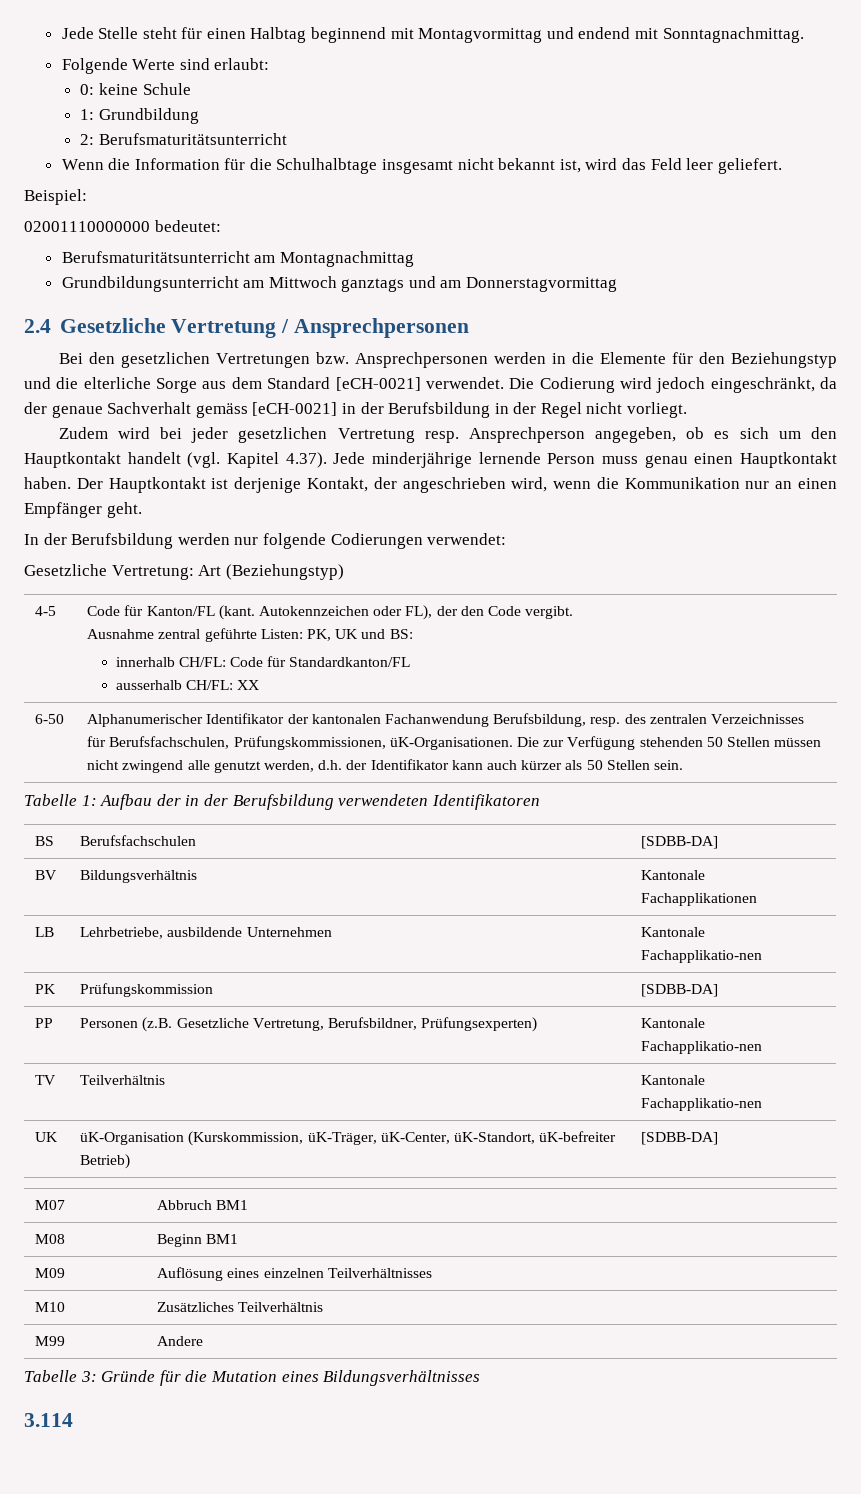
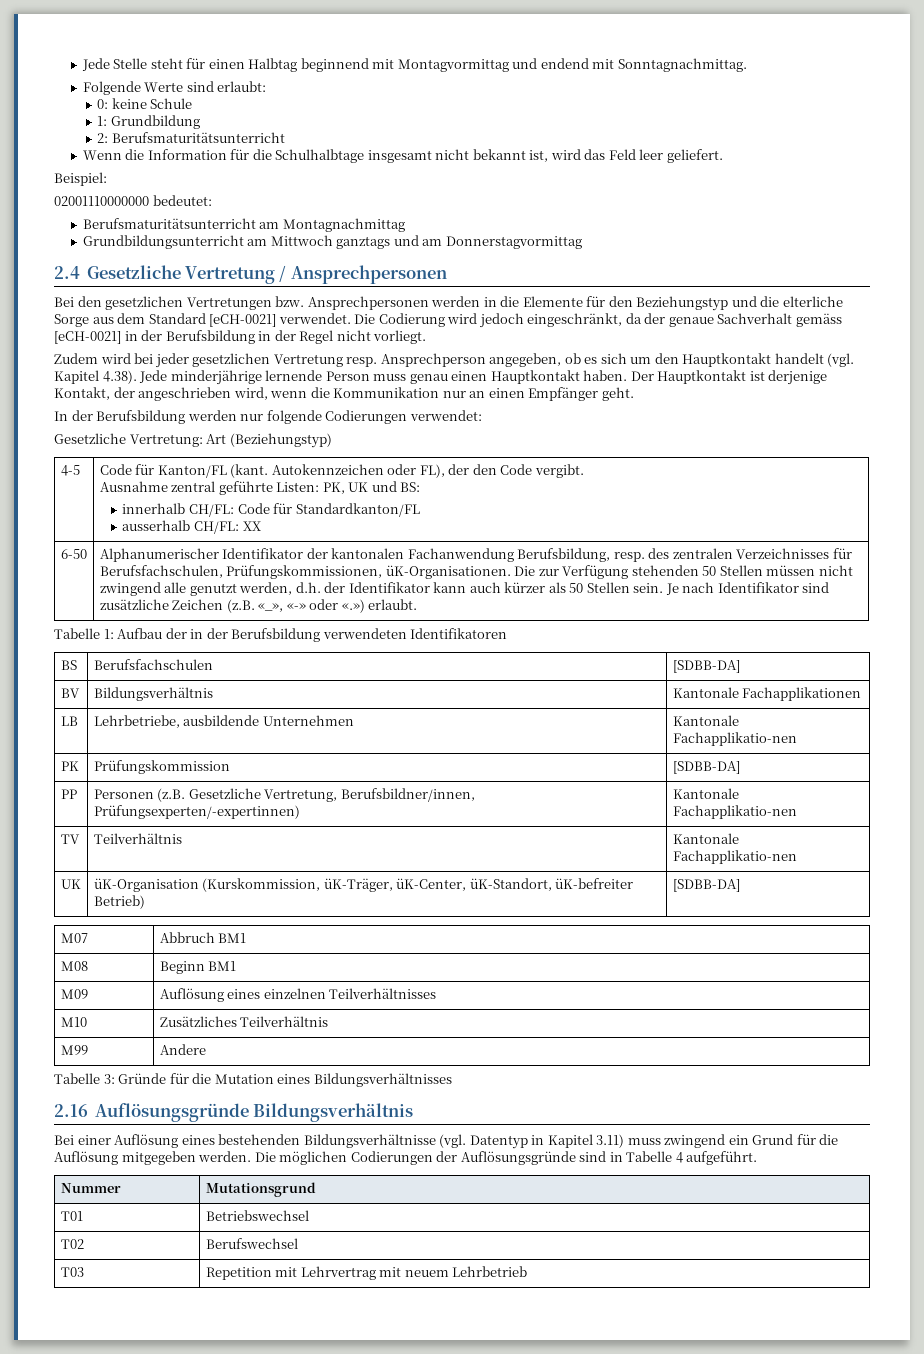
- Zudem wird bei jeder gesetzlichen Vertretung resp. Ansprechperson angegeben, ob es sich um den Hauptkontakt handelt (vgl. Kapitel 4.37). Jede minderjährige lernende Person muss genau einen Hauptkontakt haben.
+ Zudem wird bei jeder gesetzlichen Vertretung resp. Ansprechperson angegeben, ob es sich um den Hauptkontakt handelt (vgl. Kapitel 4.38). Jede minderjährige lernende Person muss genau einen Hauptkontakt haben.
+ Je nach Identifikator sind zusätzliche Zeichen (z.B. «_», «-» oder «.») erlaubt.
- PP | Personen (z.B. Gesetzliche Vertretung, Berufsbildner, Prüfungsexperten) | Kantonale Fachapplikatio-nen
+ PP | Personen (z.B. Gesetzliche Vertretung, Berufsbildner/innen, Prüfungsexperten/-expertinnen) | Kantonale Fachapplikatio-nen
- 3.114
+ 2.16 Auflösungsgründe Bildungsverhältnis
+ Bei einer Auflösung eines bestehenden Bildungsverhältnisse (vgl. Datentyp in Kapitel 3.11) muss zwingend ein Grund für die Auflösung mitgegeben werden. Die möglichen Codierungen der Auflösungsgründe sind in Tabelle 4 aufgeführt.
+ Nummer | Mutationsgrund
+ T01 | Betriebswechsel
+ T02 | Berufswechsel
+ T03 | Repetition mit Lehrvertrag mit neuem Lehrbetrieb

